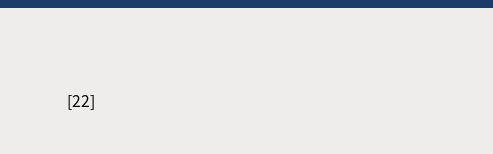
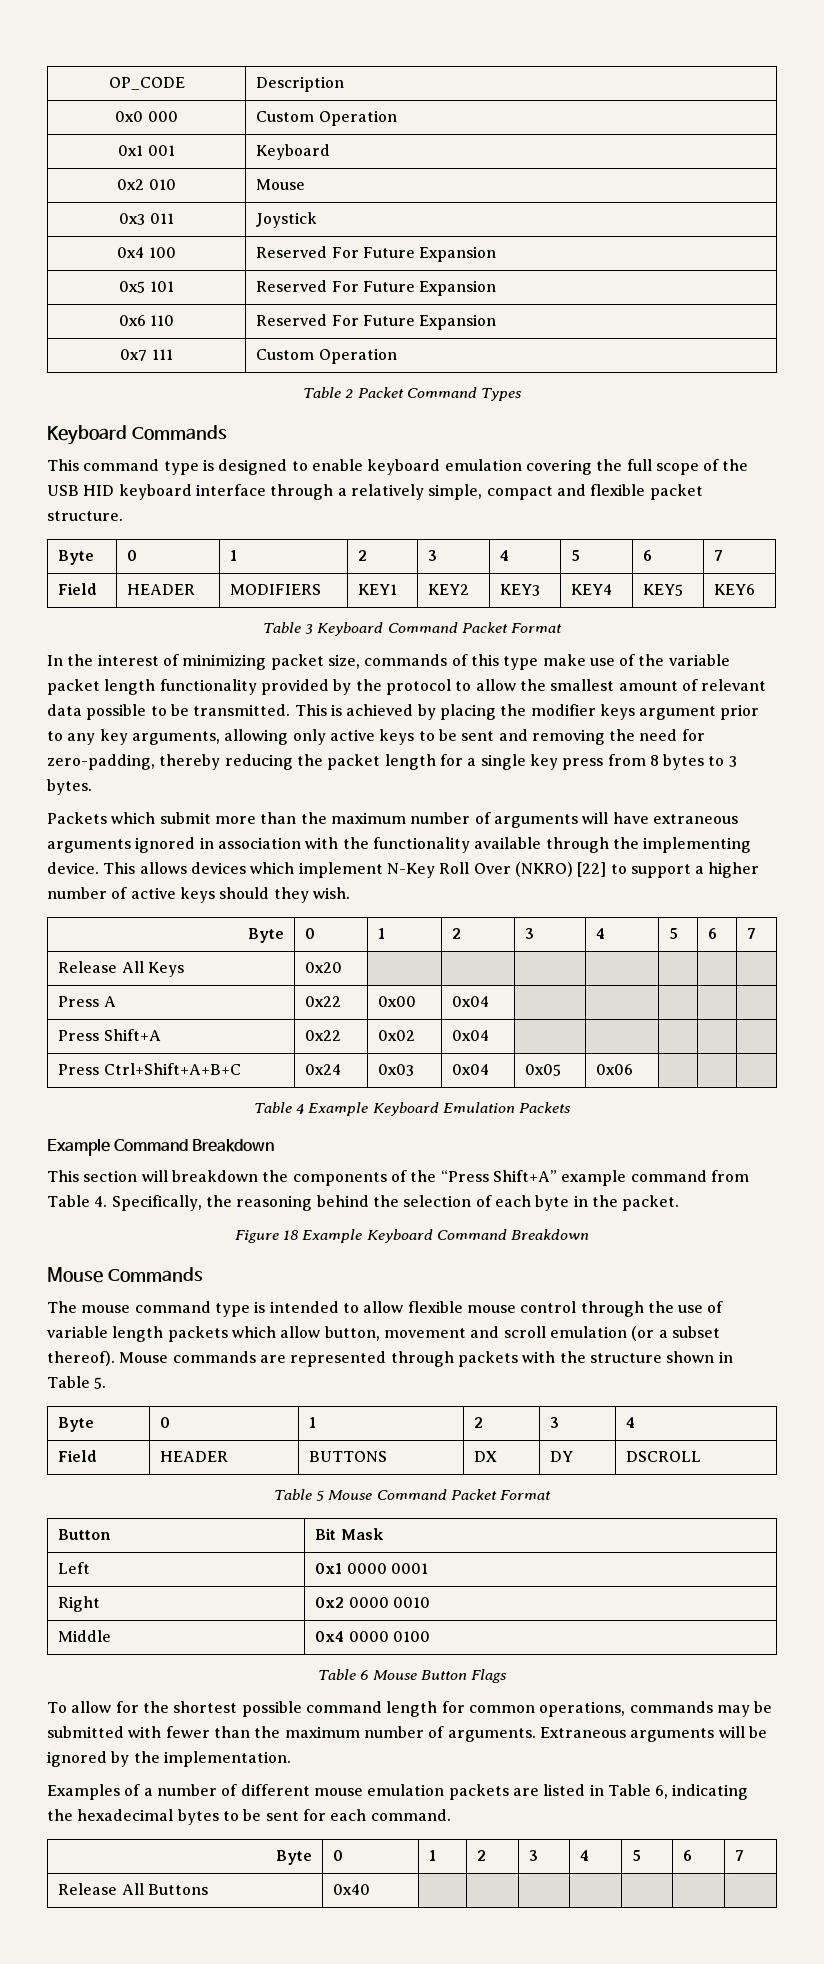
- [22]
+ OP_CODE | Description
+ 0x0 000 | Custom Operation
+ 0x1 001 | Keyboard
+ 0x2 010 | Mouse
+ 0x3 011 | Joystick
+ 0x4 100 | Reserved For Future Expansion
+ 0x5 101 | Reserved For Future Expansion
+ 0x6 110 | Reserved For Future Expansion
+ 0x7 111 | Custom Operation
+ Table 2 Packet Command Types
+ Keyboard Commands
+ This command type is designed to enable keyboard emulation covering the full scope of the USB HID keyboard interface through a relatively simple, compact and flexible packet structure.
+ Byte | 0 | 1 | 2 | 3 | 4 | 5 | 6 | 7
+ Field | HEADER | MODIFIERS | KEY1 | KEY2 | KEY3 | KEY4 | KEY5 | KEY6
+ Table 3 Keyboard Command Packet Format
+ In the interest of minimizing packet size, commands of this type make use of the variable packet length functionality provided by the protocol to allow the smallest amount of relevant data possible to be transmitted. This is achieved by placing the modifier keys argument prior to any key arguments, allowing only active keys to be sent and removing the need for zero-padding, thereby reducing the packet length for a single key press from 8 bytes to 3 bytes.
+ Packets which submit more than the maximum number of arguments will have extraneous arguments ignored in association with the functionality available through the implementing device. This allows devices which implement N-Key Roll Over (NKRO) [22] to support a higher number of active keys should they wish.
+ Byte | 0 | 1 | 2 | 3 | 4 | 5 | 6 | 7
+ Release All Keys | 0x20 | | | | | | |
+ Press A | 0x22 | 0x00 | 0x04 | | | | |
+ Press Shift+A | 0x22 | 0x02 | 0x04 | | | | |
+ Press Ctrl+Shift+A+B+C | 0x24 | 0x03 | 0x04 | 0x05 | 0x06 | | |
+ Table 4 Example Keyboard Emulation Packets
+ Example Command Breakdown
+ This section will breakdown the components of the “Press Shift+A” example command from Table 4. Specifically, the reasoning behind the selection of each byte in the packet.
+ Figure 18 Example Keyboard Command Breakdown
+ Mouse Commands
+ The mouse command type is intended to allow flexible mouse control through the use of variable length packets which allow button, movement and scroll emulation (or a subset thereof). Mouse commands are represented through packets with the structure shown in Table 5.
+ Byte | 0 | 1 | 2 | 3 | 4
+ Field | HEADER | BUTTONS | DX | DY | DSCROLL
+ Table 5 Mouse Command Packet Format
+ Button | Bit Mask
+ Left | 0x1 0000 0001
+ Right | 0x2 0000 0010
+ Middle | 0x4 0000 0100
+ Table 6 Mouse Button Flags
+ To allow for the shortest possible command length for common operations, commands may be submitted with fewer than the maximum number of arguments. Extraneous arguments will be ignored by the implementation.
+ Examples of a number of different mouse emulation packets are listed in Table 6, indicating the hexadecimal bytes to be sent for each command.
+ Byte | 0 | 1 | 2 | 3 | 4 | 5 | 6 | 7
+ Release All Buttons | 0x40 | | | | | | |

